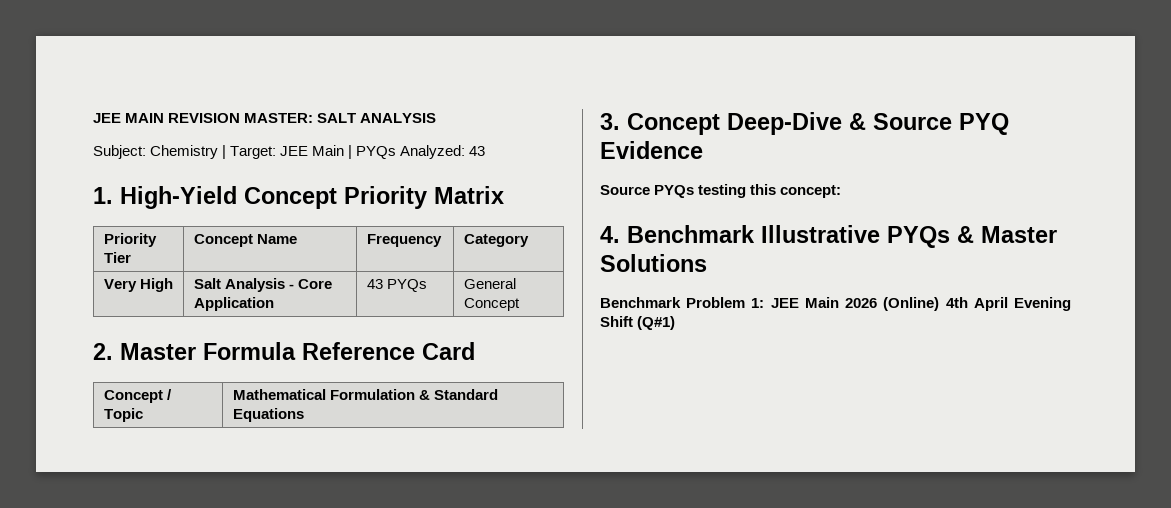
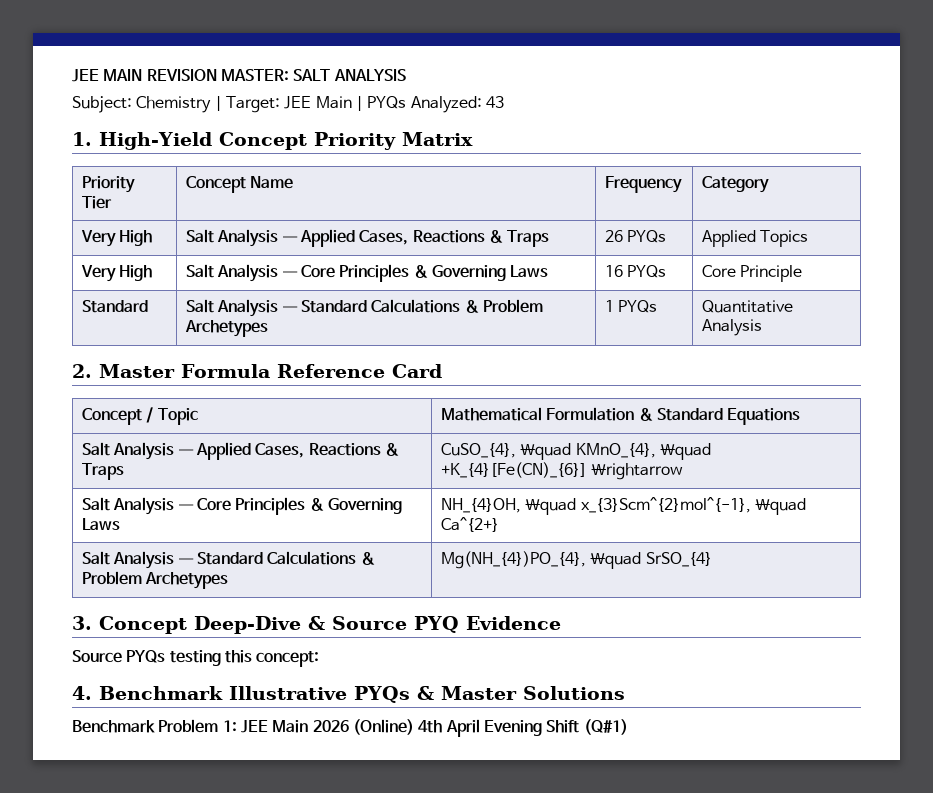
- Very High | Salt Analysis - Core Application | 43 PYQs | General Concept
+ Very High | Salt Analysis — Applied Cases, Reactions & Traps | 26 PYQs | Applied Topics
+ Very High | Salt Analysis — Core Principles & Governing Laws | 16 PYQs | Core Principle
+ Standard | Salt Analysis — Standard Calculations & Problem Archetypes | 1 PYQs | Quantitative Analysis
+ Salt Analysis — Applied Cases, Reactions & Traps | CuSO_{4}, \quad KMnO_{4}, \quad +K_{4}[Fe(CN)_{6}] \rightarrow
+ Salt Analysis — Core Principles & Governing Laws | NH_{4}OH, \quad x_{3}Scm^{2}mol^{-1}, \quad Ca^{2+}
+ Salt Analysis — Standard Calculations & Problem Archetypes | Mg(NH_{4})PO_{4}, \quad SrSO_{4}

